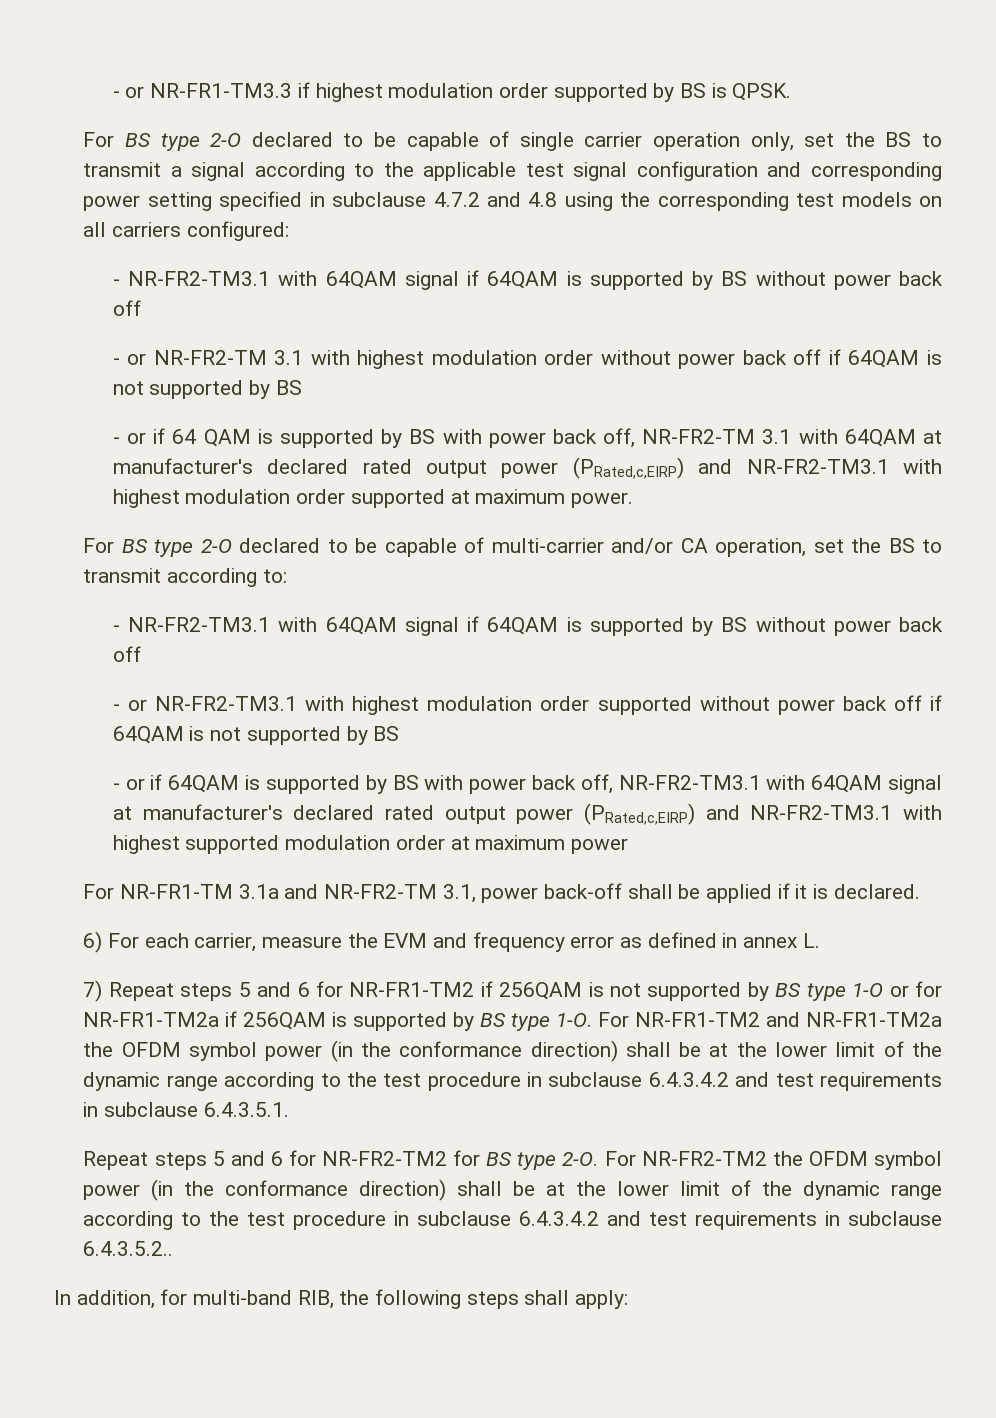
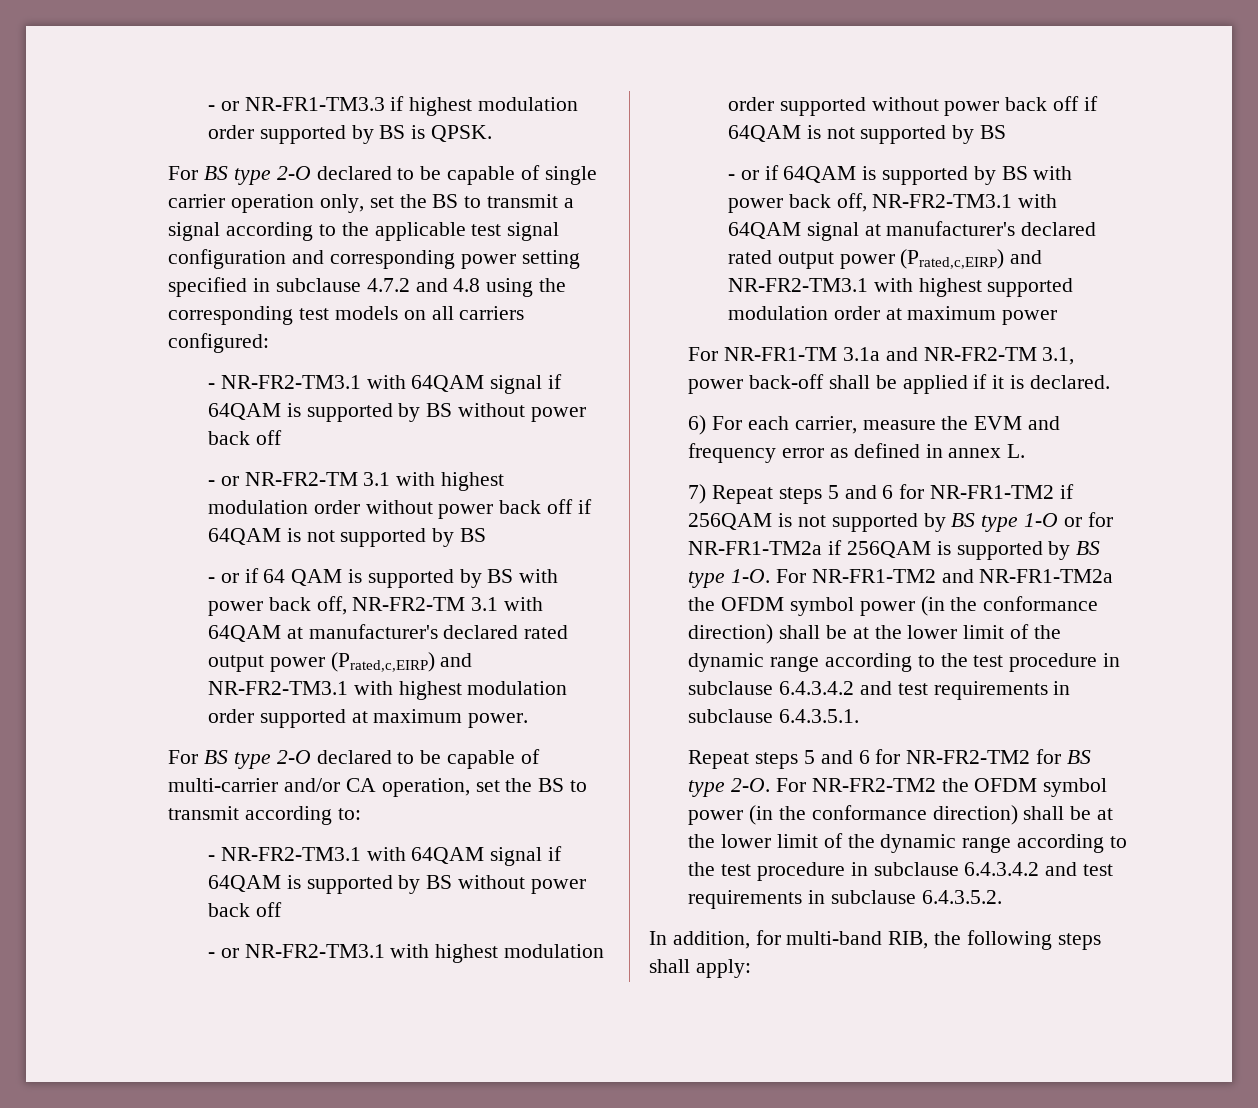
- - or if 64 QAM is supported by BS with power back off, NR-FR2-TM 3.1 with 64QAM at manufacturer's declared rated output power (PRated,c,EIRP) and NR-FR2-TM3.1 with highest modulation order supported at maximum power.
+ - or if 64 QAM is supported by BS with power back off, NR-FR2-TM 3.1 with 64QAM at manufacturer's declared rated output power (Prated,c,EIRP) and NR-FR2-TM3.1 with highest modulation order supported at maximum power.
- - or if 64QAM is supported by BS with power back off, NR-FR2-TM3.1 with 64QAM signal at manufacturer's declared rated output power (PRated,c,EIRP) and NR-FR2-TM3.1 with highest supported modulation order at maximum power
+ - or if 64QAM is supported by BS with power back off, NR-FR2-TM3.1 with 64QAM signal at manufacturer's declared rated output power (Prated,c,EIRP) and NR-FR2-TM3.1 with highest supported modulation order at maximum power
- For NR-FR2-TM2 the OFDM symbol power (in the conformance direction) shall be at the lower limit of the dynamic range according to the test procedure in subclause 6.4.3.4.2 and test requirements in subclause 6.4.3.5.2..
+ For NR-FR2-TM2 the OFDM symbol power (in the conformance direction) shall be at the lower limit of the dynamic range according to the test procedure in subclause 6.4.3.4.2 and test requirements in subclause 6.4.3.5.2.

